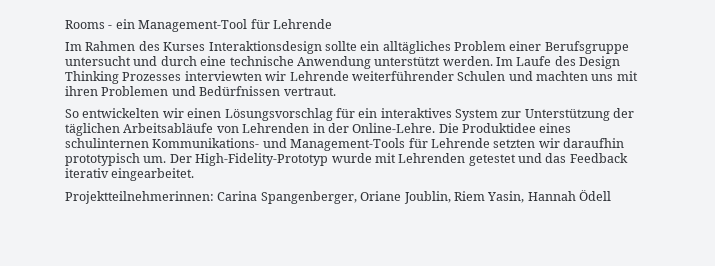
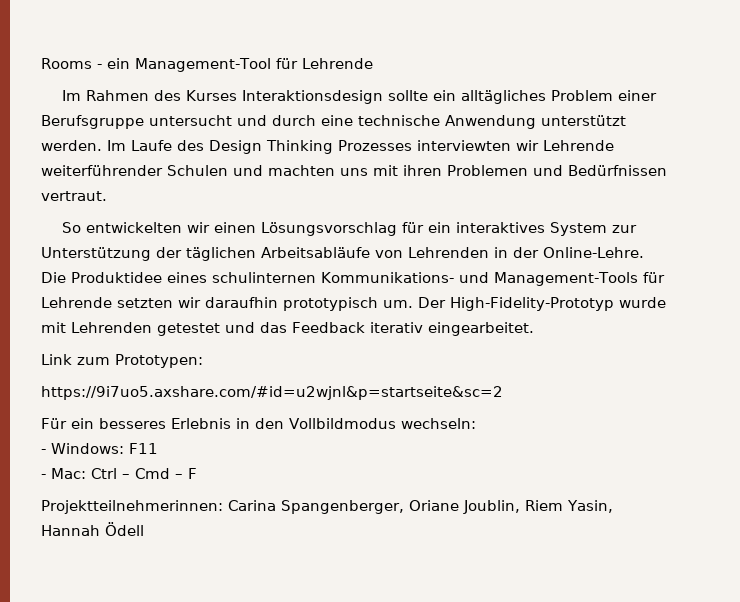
+ Link zum Prototypen:
+ https://9i7uo5.axshare.com/#id=u2wjnl&p=startseite&sc=2
+ Für ein besseres Erlebnis in den Vollbildmodus wechseln:
+ - Windows: F11
+ - Mac: Ctrl – Cmd – F

